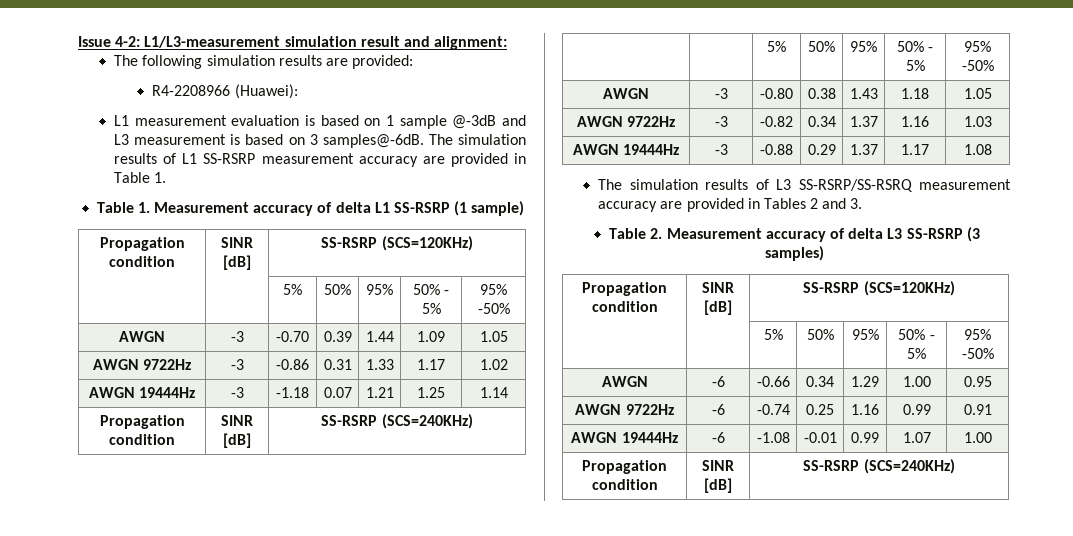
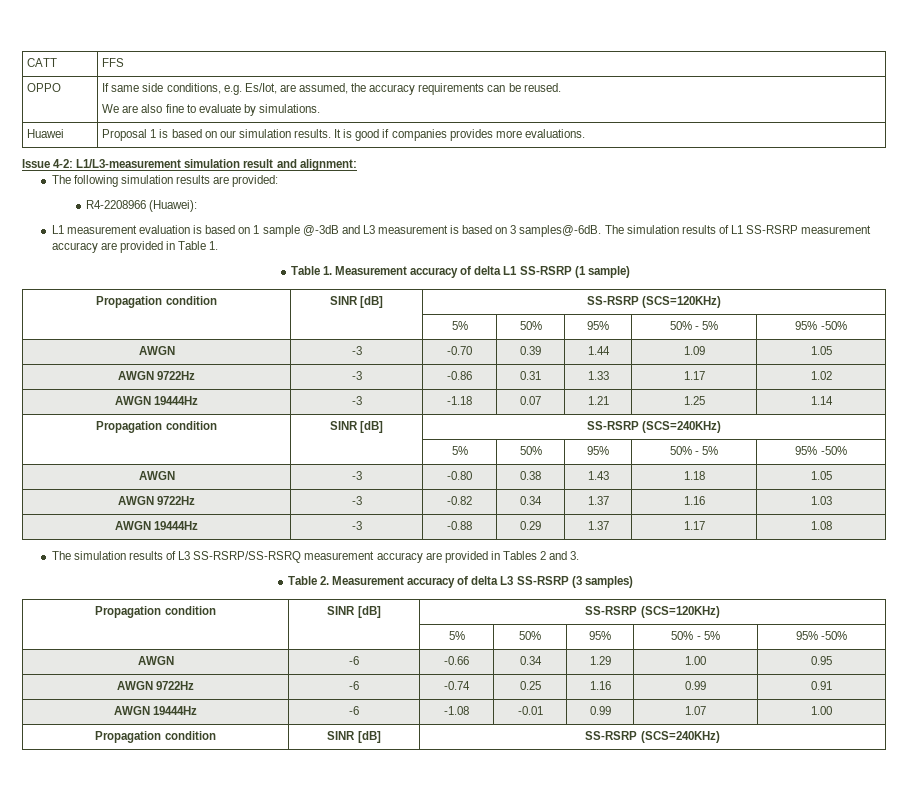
+ CATT | FFS
+ OPPO | If same side conditions, e.g. Es/Iot, are assumed, the accuracy requirements can be reused.
+ We are also fine to evaluate by simulations.
+ Huawei | Proposal 1 is based on our simulation results. It is good if companies provides more evaluations.

